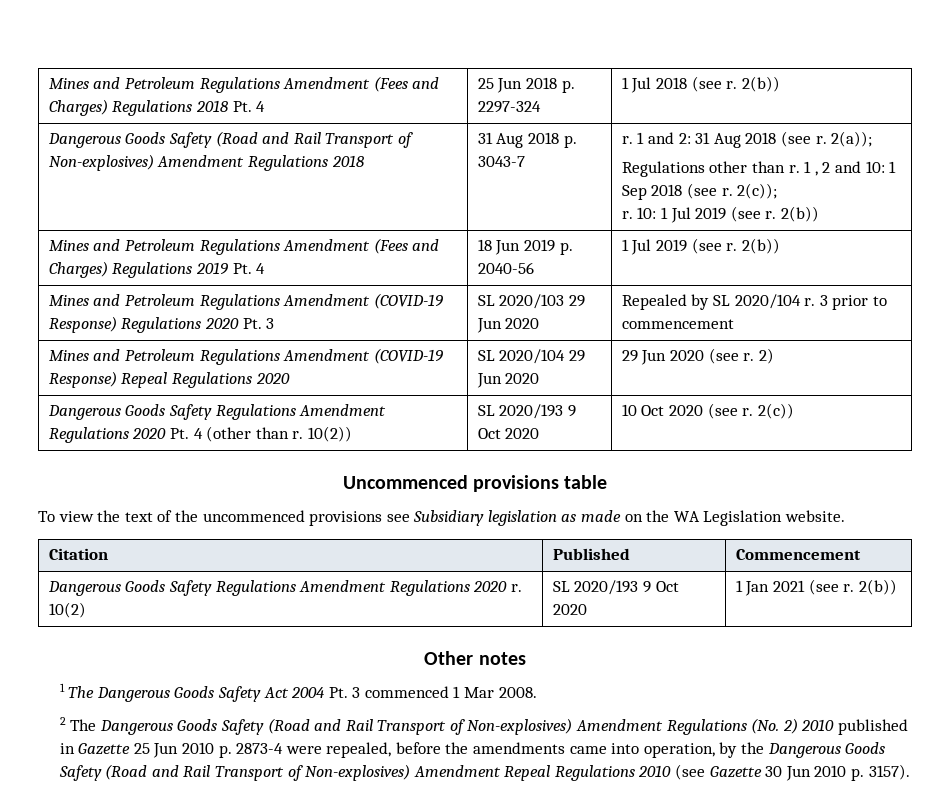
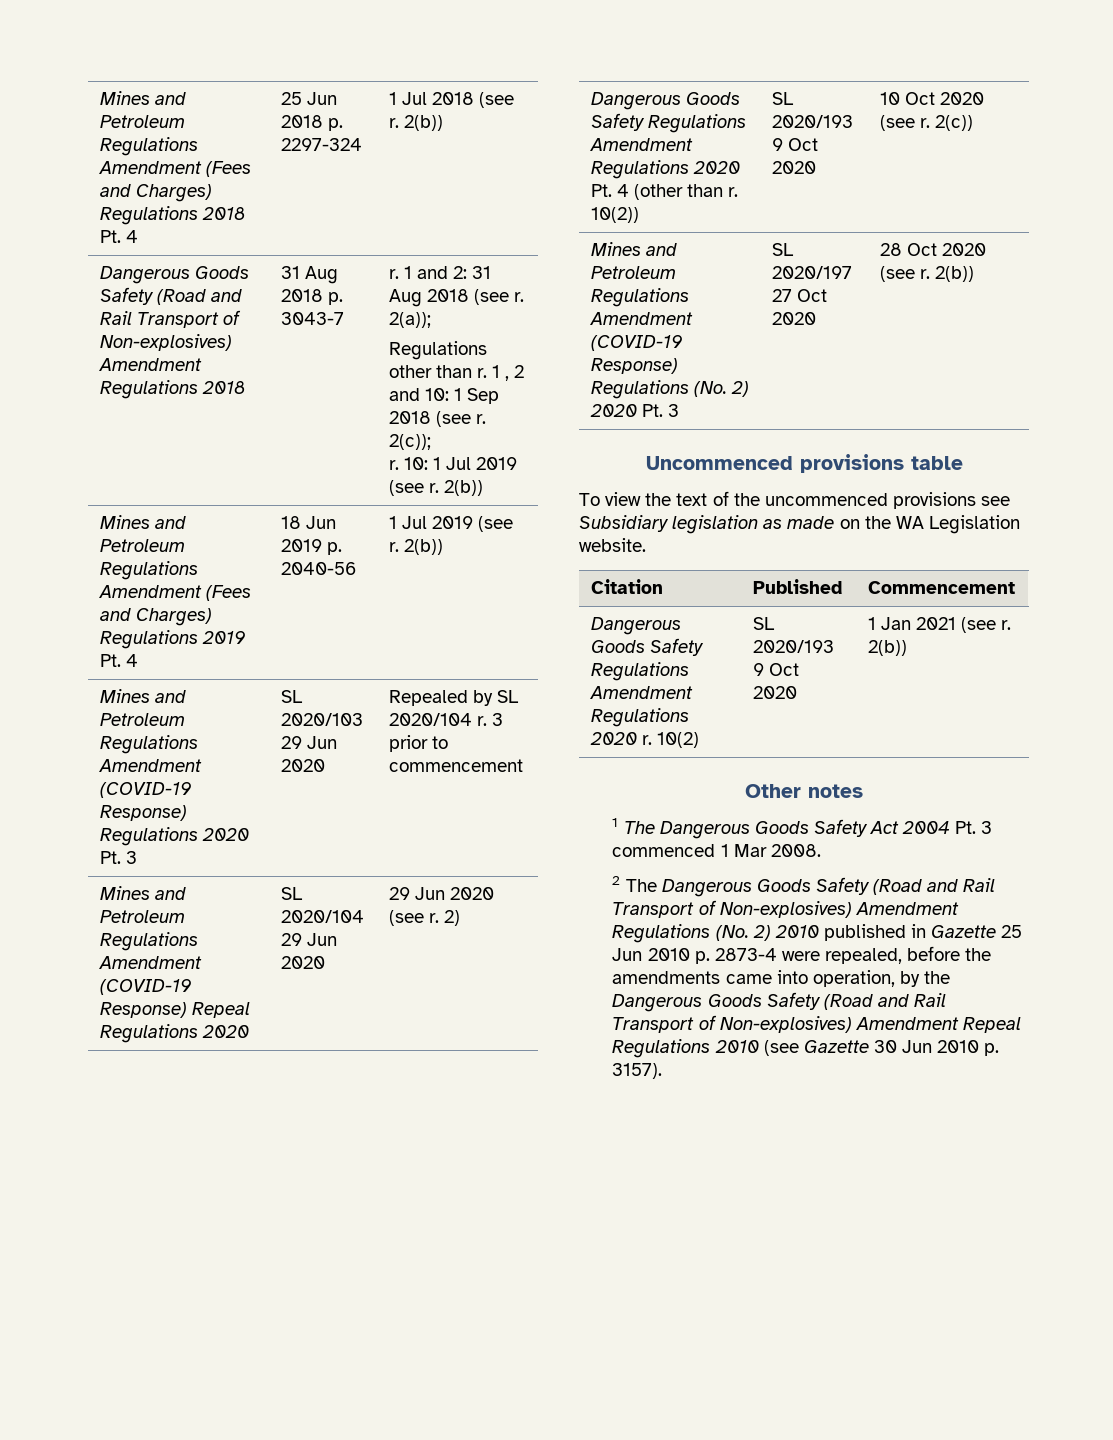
+ Mines and Petroleum Regulations Amendment (COVID-19 Response) Regulations (No. 2) 2020 Pt. 3 | SL 2020/197 27 Oct 2020 | 28 Oct 2020 (see r. 2(b))

